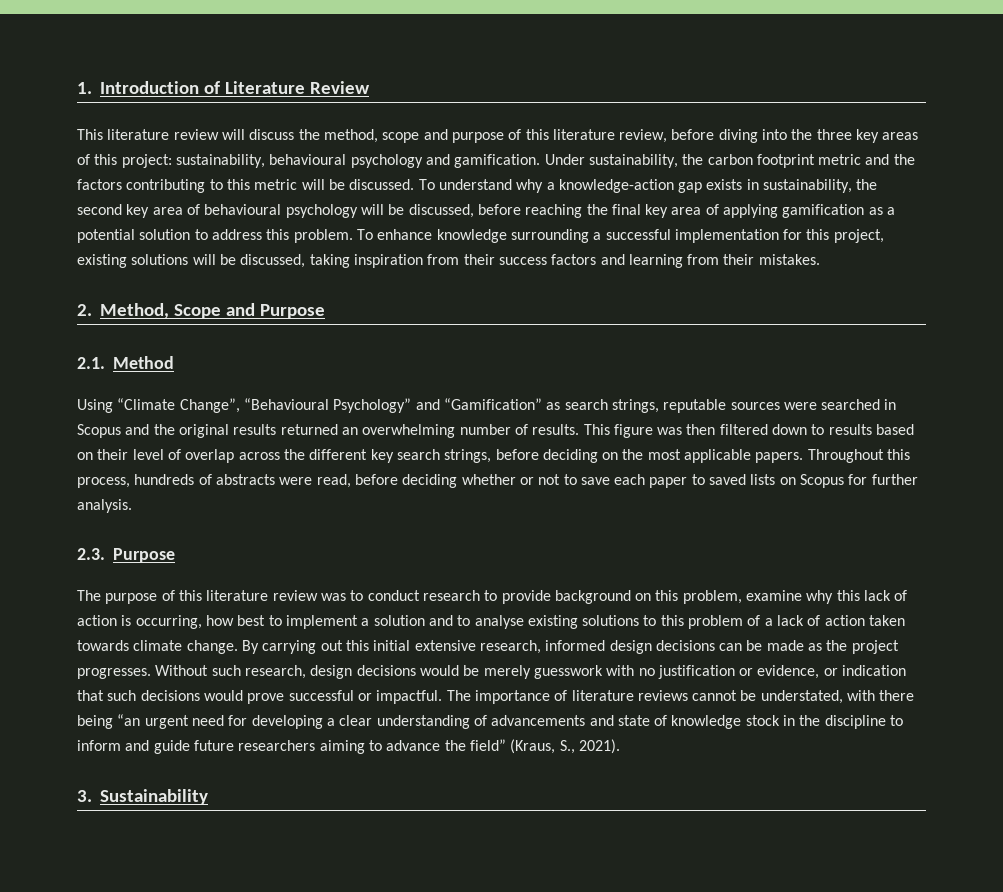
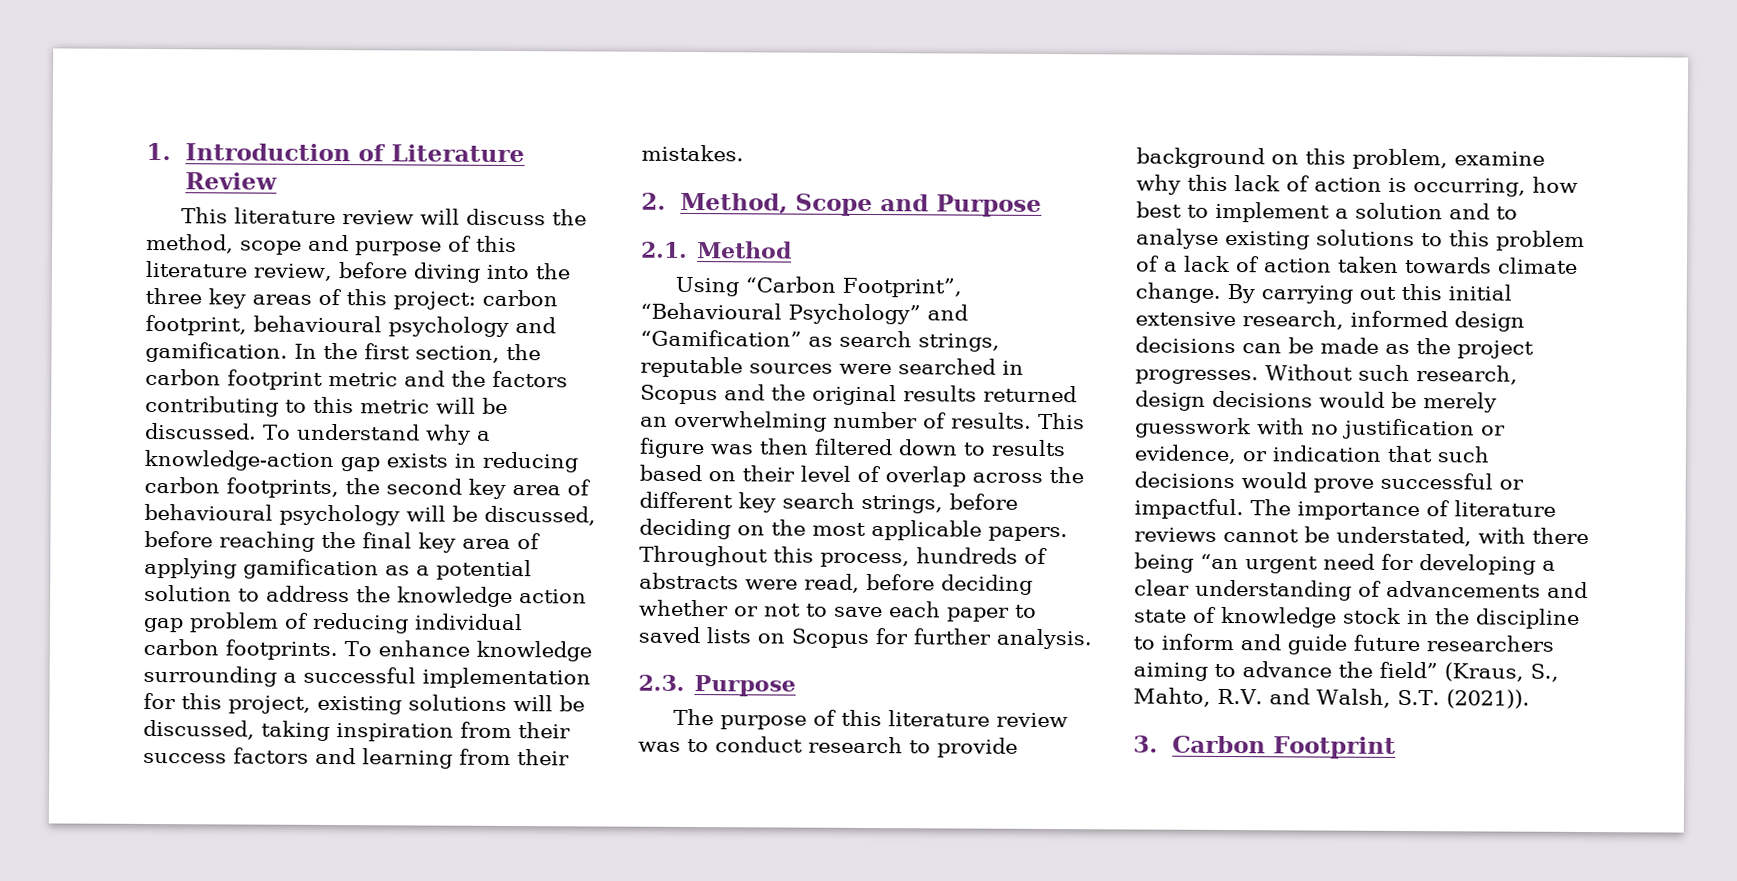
- This literature review will discuss the method, scope and purpose of this literature review, before diving into the three key areas of this project: sustainability, behavioural psychology and gamification.
+ This literature review will discuss the method, scope and purpose of this literature review, before diving into the three key areas of this project: carbon footprint, behavioural psychology and gamification.
- Under sustainability, the carbon footprint metric and the factors contributing to this metric will be discussed.
+ In the first section, the carbon footprint metric and the factors contributing to this metric will be discussed.
- To understand why a knowledge-action gap exists in sustainability, the second key area of behavioural psychology will be discussed, before reaching the final key area of applying gamification as a potential solution to address this problem.
+ To understand why a knowledge-action gap exists in reducing carbon footprints, the second key area of behavioural psychology will be discussed, before reaching the final key area of applying gamification as a potential solution to address the knowledge action gap problem of reducing individual carbon footprints.
- Using “Climate Change”, “Behavioural Psychology” and “Gamification” as search strings, reputable sources were searched in Scopus and the original results returned an overwhelming number of results.
+ Using “Carbon Footprint”, “Behavioural Psychology” and “Gamification” as search strings, reputable sources were searched in Scopus and the original results returned an overwhelming number of results.
- The importance of literature reviews cannot be understated, with there being “an urgent need for developing a clear understanding of advancements and state of knowledge stock in the discipline to inform and guide future researchers aiming to advance the field” (Kraus, S., 2021).
+ The importance of literature reviews cannot be understated, with there being “an urgent need for developing a clear understanding of advancements and state of knowledge stock in the discipline to inform and guide future researchers aiming to advance the field” (Kraus, S., Mahto, R.V. and Walsh, S.T. (2021)).
- 3. Sustainability
+ 3. Carbon Footprint

